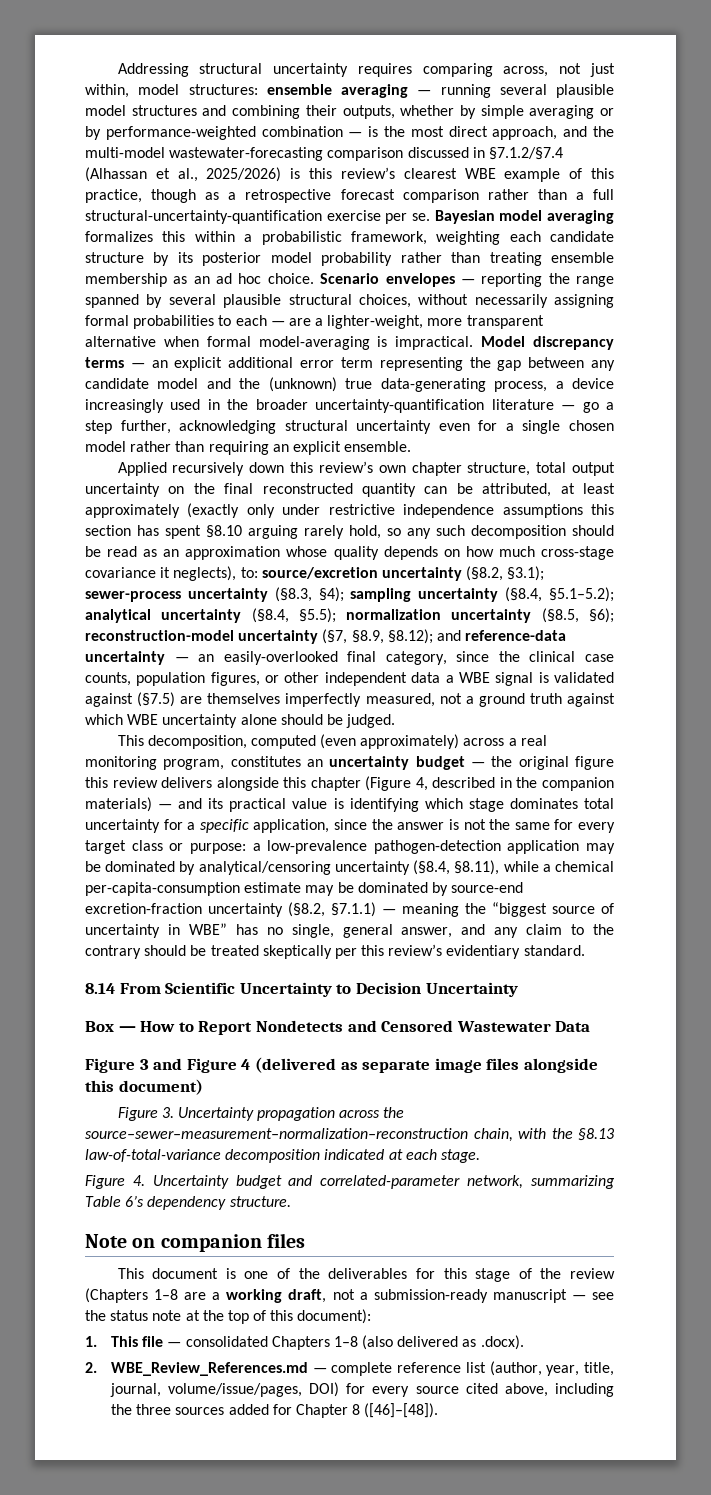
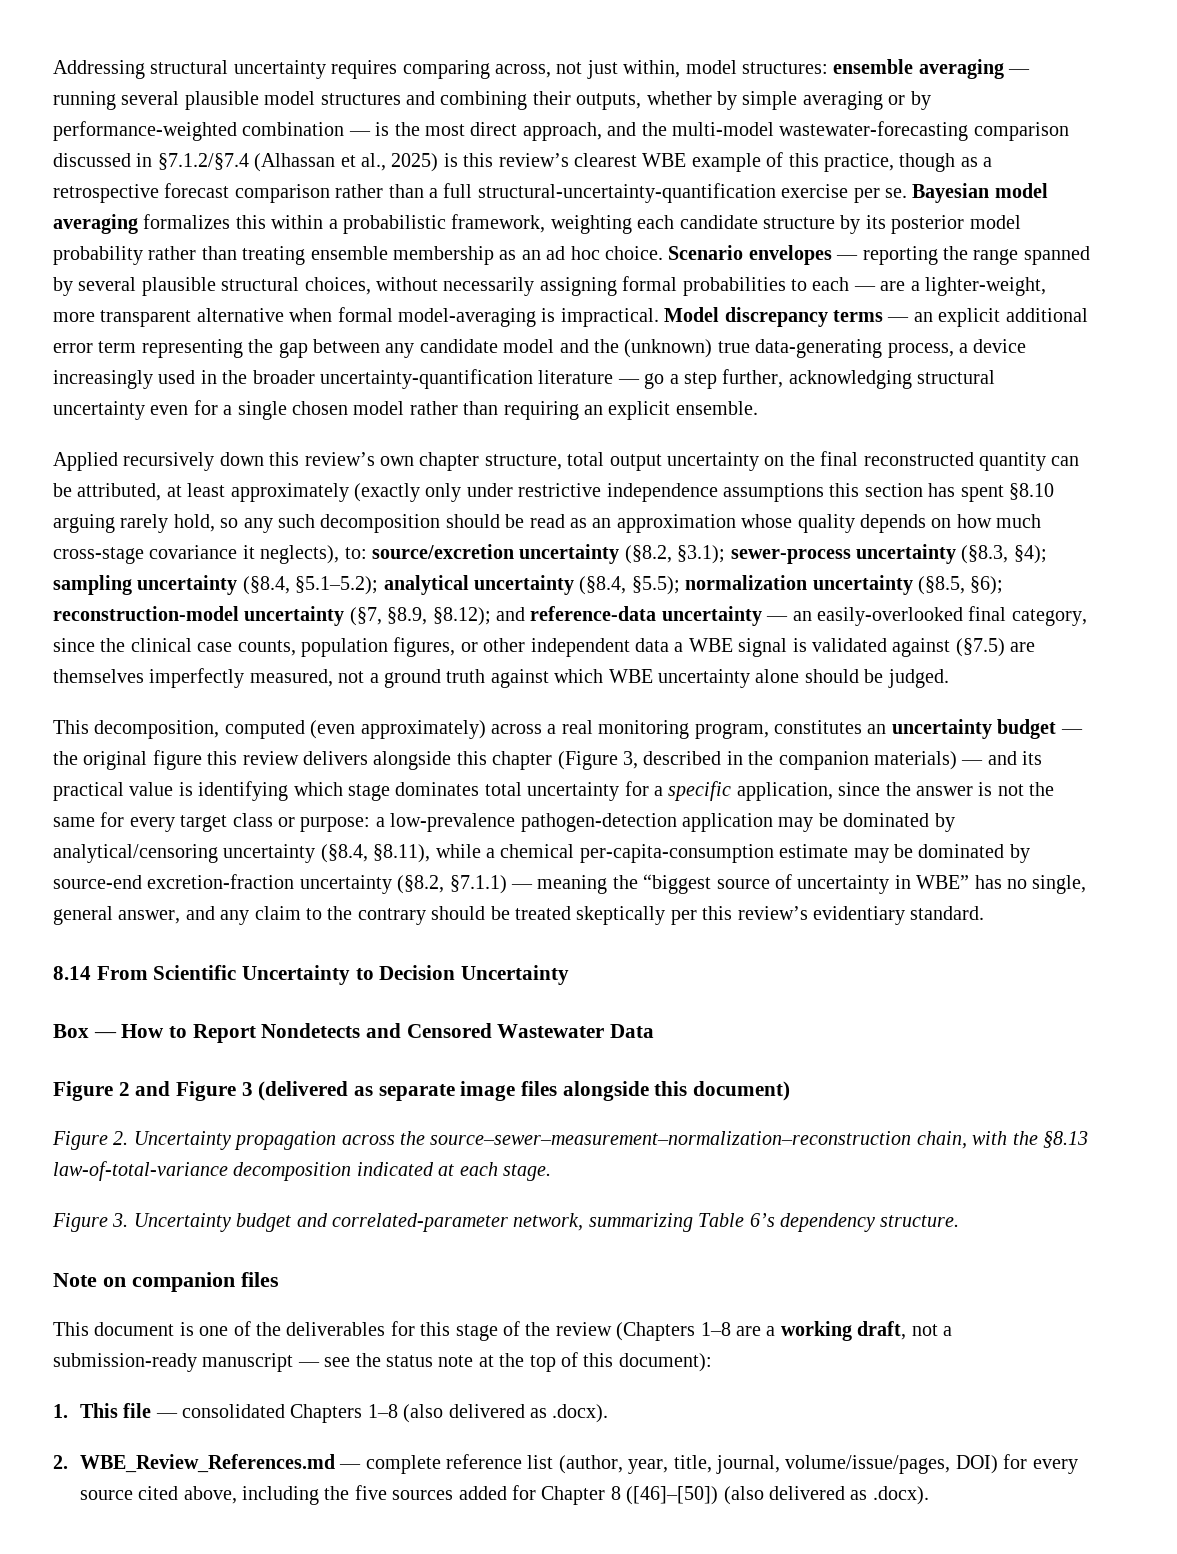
- ensemble averaging — running several plausible model structures and combining their outputs, whether by simple averaging or by performance-weighted combination — is the most direct approach, and the multi-model wastewater-forecasting comparison discussed in §7.1.2/§7.4 (Alhassan et al., 2025/2026) is this review’s clearest WBE example of this practice, though as a retrospective forecast comparison rather than a full structural-uncertainty-quantification exercise per se.
+ ensemble averaging — running several plausible model structures and combining their outputs, whether by simple averaging or by performance-weighted combination — is the most direct approach, and the multi-model wastewater-forecasting comparison discussed in §7.1.2/§7.4 (Alhassan et al., 2025) is this review’s clearest WBE example of this practice, though as a retrospective forecast comparison rather than a full structural-uncertainty-quantification exercise per se.
- This decomposition, computed (even approximately) across a real monitoring program, constitutes an uncertainty budget — the original figure this review delivers alongside this chapter (Figure 4, described in the companion materials) — and its practical value is identifying which stage dominates total uncertainty for a specific application, since the answer is not the same for every target class or purpose:
+ This decomposition, computed (even approximately) across a real monitoring program, constitutes an uncertainty budget — the original figure this review delivers alongside this chapter (Figure 3, described in the companion materials) — and its practical value is identifying which stage dominates total uncertainty for a specific application, since the answer is not the same for every target class or purpose:
- Figure 3 and Figure 4 (delivered as separate image files alongside this document)
+ Figure 2 and Figure 3 (delivered as separate image files alongside this document)
- Figure 3. Uncertainty propagation across the source–sewer–measurement–normalization–reconstruction chain, with the §8.13 law-of-total-variance decomposition indicated at each stage.
+ Figure 2. Uncertainty propagation across the source–sewer–measurement–normalization–reconstruction chain, with the §8.13 law-of-total-variance decomposition indicated at each stage.
- Figure 4. Uncertainty budget and correlated-parameter network, summarizing Table 6’s dependency structure.
+ Figure 3. Uncertainty budget and correlated-parameter network, summarizing Table 6’s dependency structure.
- 2. WBE_Review_References.md — complete reference list (author, year, title, journal, volume/issue/pages, DOI) for every source cited above, including the three sources added for Chapter 8 ([46]–[48]).
+ 2. WBE_Review_References.md — complete reference list (author, year, title, journal, volume/issue/pages, DOI) for every source cited above, including the five sources added for Chapter 8 ([46]–[50]) (also delivered as .docx).

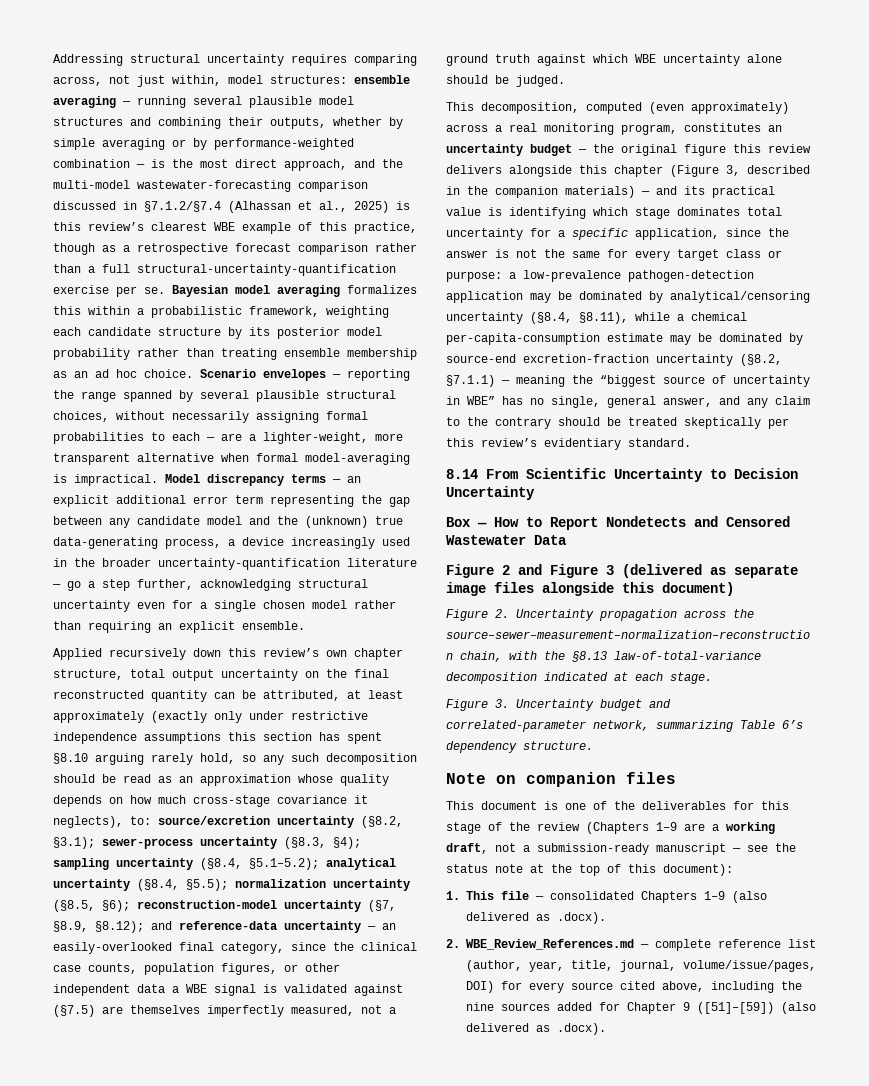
- This document is one of the deliverables for this stage of the review (Chapters 1–8 are a working draft, not a submission-ready manuscript — see the status note at the top of this document):
+ This document is one of the deliverables for this stage of the review (Chapters 1–9 are a working draft, not a submission-ready manuscript — see the status note at the top of this document):
- 1. This file — consolidated Chapters 1–8 (also delivered as .docx).
+ 1. This file — consolidated Chapters 1–9 (also delivered as .docx).
- 2. WBE_Review_References.md — complete reference list (author, year, title, journal, volume/issue/pages, DOI) for every source cited above, including the five sources added for Chapter 8 ([46]–[50]) (also delivered as .docx).
+ 2. WBE_Review_References.md — complete reference list (author, year, title, journal, volume/issue/pages, DOI) for every source cited above, including the nine sources added for Chapter 9 ([51]–[59]) (also delivered as .docx).

